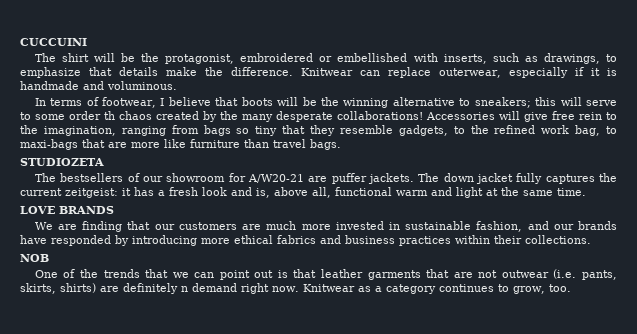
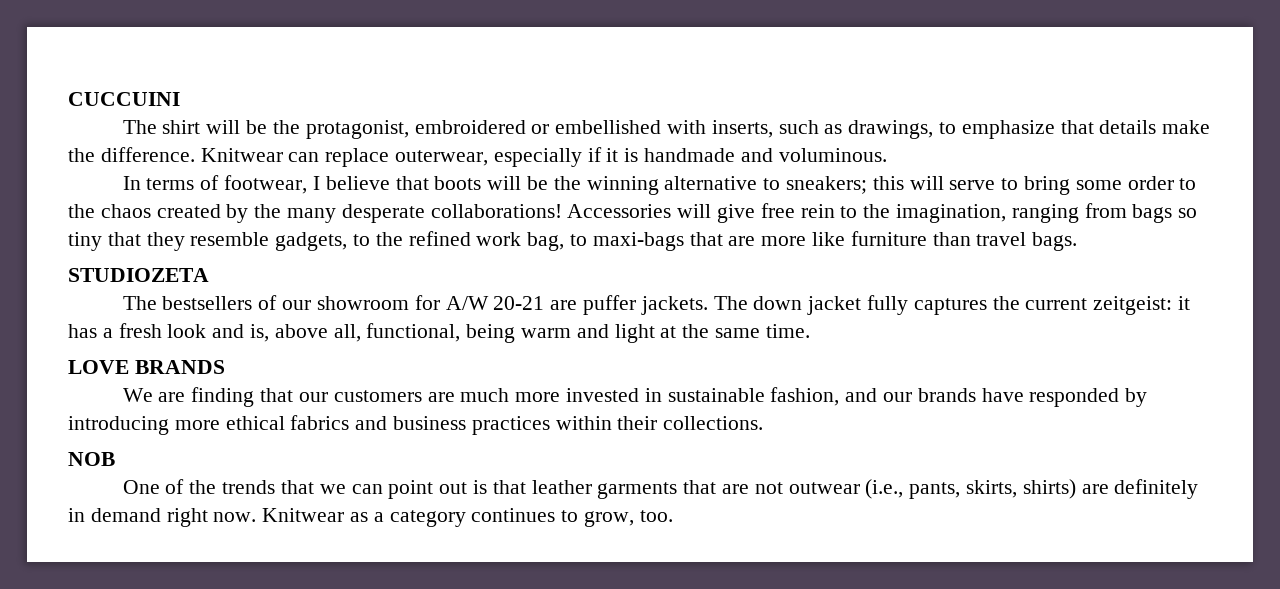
- In terms of footwear, I believe that boots will be the winning alternative to sneakers; this will serve to some order th chaos created by the many desperate collaborations!
+ In terms of footwear, I believe that boots will be the winning alternative to sneakers; this will serve to bring some order to the chaos created by the many desperate collaborations!
- The bestsellers of our showroom for A/W20-21 are puffer jackets.
+ The bestsellers of our showroom for A/W 20-21 are puffer jackets.
- The down jacket fully captures the current zeitgeist: it has a fresh look and is, above all, functional warm and light at the same time.
+ The down jacket fully captures the current zeitgeist: it has a fresh look and is, above all, functional, being warm and light at the same time.
- One of the trends that we can point out is that leather garments that are not outwear (i.e. pants, skirts, shirts) are definitely n demand right now.
+ One of the trends that we can point out is that leather garments that are not outwear (i.e., pants, skirts, shirts) are definitely in demand right now.

